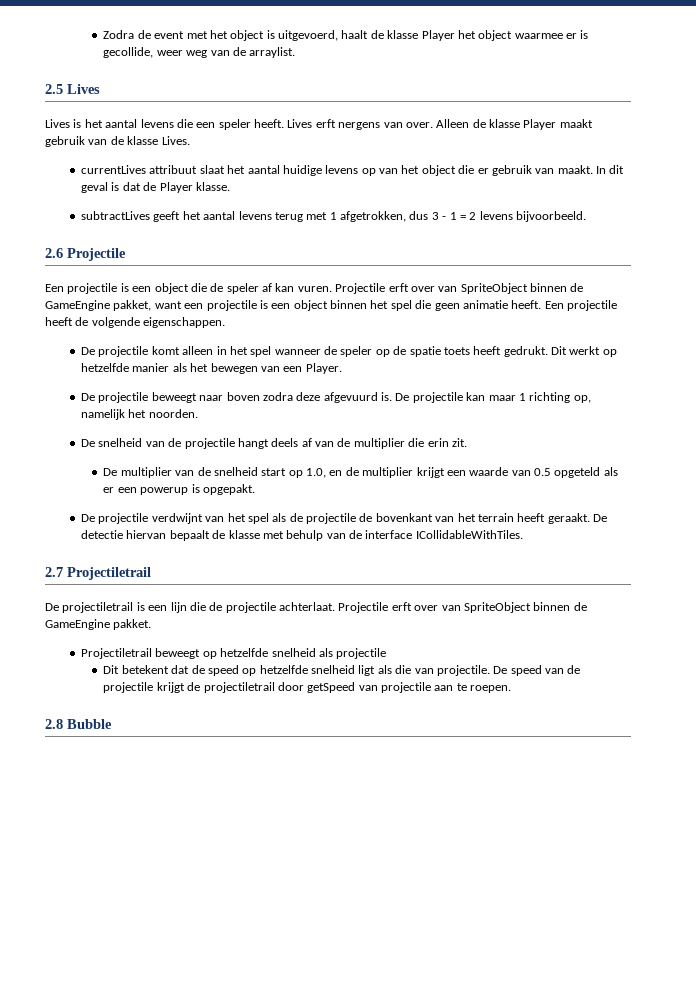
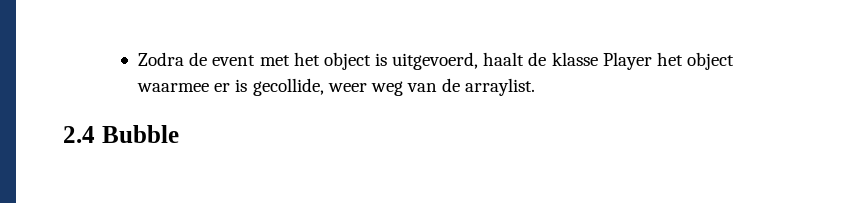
- 2.5 Lives
- Lives is het aantal levens die een speler heeft. Lives erft nergens van over. Alleen de klasse Player maakt gebruik van de klasse Lives.
- currentLives attribuut slaat het aantal huidige levens op van het object die er gebruik van maakt. In dit geval is dat de Player klasse.
- subtractLives geeft het aantal levens terug met 1 afgetrokken, dus 3 - 1 = 2 levens bijvoorbeeld.
- 2.6 Projectile
- Een projectile is een object die de speler af kan vuren. Projectile erft over van SpriteObject binnen de GameEngine pakket, want een projectile is een object binnen het spel die geen animatie heeft. Een projectile heeft de volgende eigenschappen.
- De projectile komt alleen in het spel wanneer de speler op de spatie toets heeft gedrukt. Dit werkt op hetzelfde manier als het bewegen van een Player.
- De projectile beweegt naar boven zodra deze afgevuurd is. De projectile kan maar 1 richting op, namelijk het noorden.
- De snelheid van de projectile hangt deels af van de multiplier die erin zit.
- De multiplier van de snelheid start op 1.0, en de multiplier krijgt een waarde van 0.5 opgeteld als er een powerup is opgepakt.
- De projectile verdwijnt van het spel als de projectile de bovenkant van het terrain heeft geraakt. De detectie hiervan bepaalt de klasse met behulp van de interface ICollidableWithTiles.
- 2.7 Projectiletrail
- De projectiletrail is een lijn die de projectile achterlaat. Projectile erft over van SpriteObject binnen de GameEngine pakket.
- Projectiletrail beweegt op hetzelfde snelheid als projectile
- Dit betekent dat de speed op hetzelfde snelheid ligt als die van projectile. De speed van de projectile krijgt de projectiletrail door getSpeed van projectile aan te roepen.
- 2.8 Bubble
+ 2.4 Bubble

